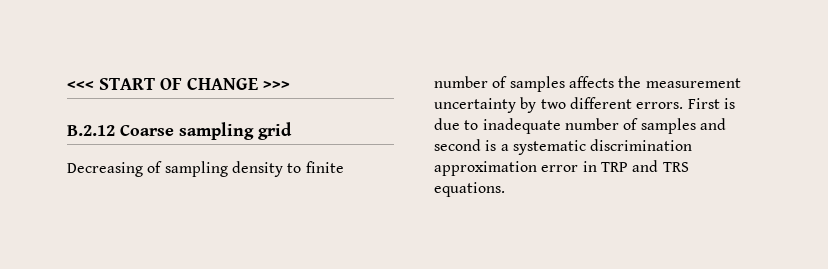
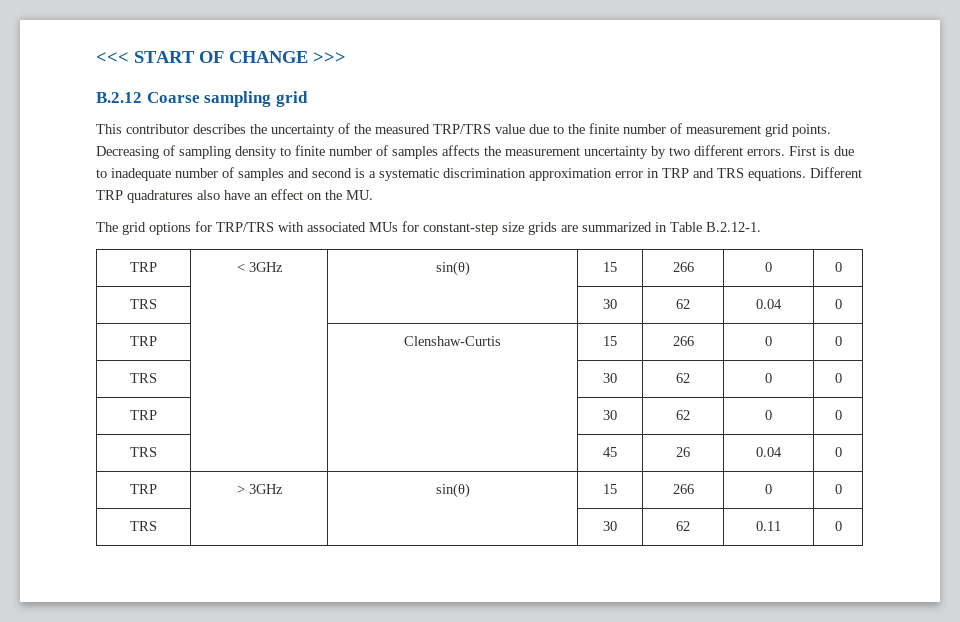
+ This contributor describes the uncertainty of the measured TRP/TRS value due to the finite number of measurement grid points.
+ Different TRP quadratures also have an effect on the MU.
+ The grid options for TRP/TRS with associated MUs for constant-step size grids are summarized in Table B.2.12-1.
+ TRP | < 3GHz | sin(θ) | 15 | 266 | 0 | 0
+ TRS | | | 30 | 62 | 0.04 | 0
+ TRP | | Clenshaw-Curtis | 15 | 266 | 0 | 0
+ TRS | | | 30 | 62 | 0 | 0
+ TRP | | | 30 | 62 | 0 | 0
+ TRS | | | 45 | 26 | 0.04 | 0
+ TRP | > 3GHz | sin(θ) | 15 | 266 | 0 | 0
+ TRS | | | 30 | 62 | 0.11 | 0

